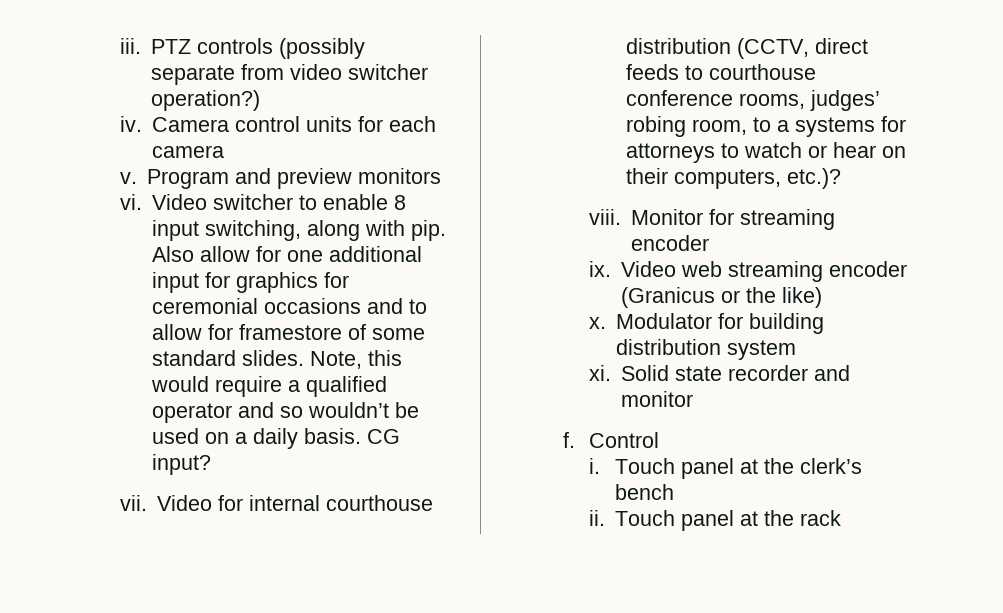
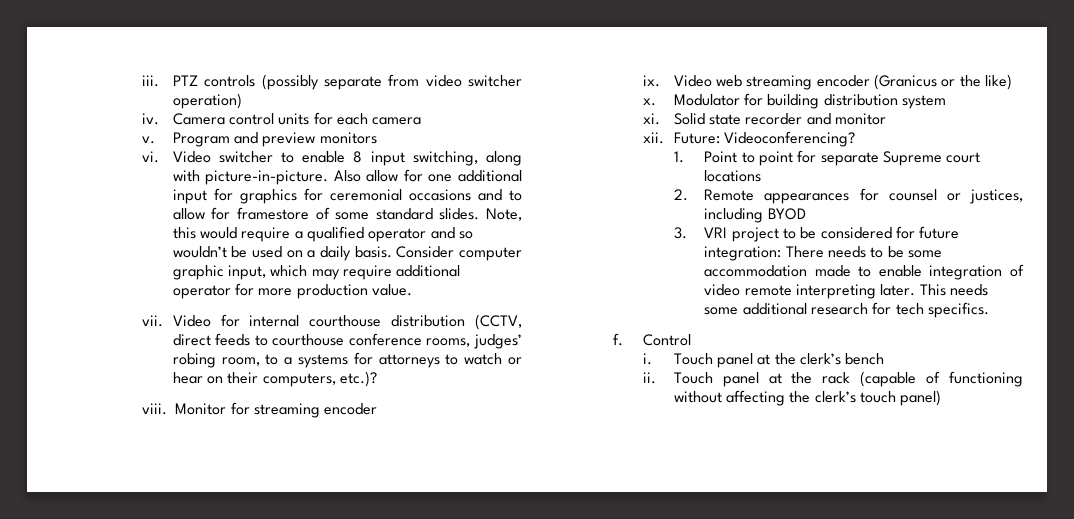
- PTZ controls (possibly separate from video switcher operation?)
+ PTZ controls (possibly separate from video switcher operation)
- Video switcher to enable 8 input switching, along with pip.
+ Video switcher to enable 8 input switching, along with picture-in-picture.
- CG input?
+ Consider computer graphic input, which may require additional operator for more production value.
+ xii. Future: Videoconferencing?
+ 1. Point to point for separate Supreme court locations
+ 2. Remote appearances for counsel or justices, including BYOD
+ 3. VRI project to be considered for future integration: There needs to be some accommodation made to enable integration of video remote interpreting later. This needs some additional research for tech specifics.
- Touch panel at the rack
+ Touch panel at the rack (capable of functioning without affecting the clerk’s touch panel)

